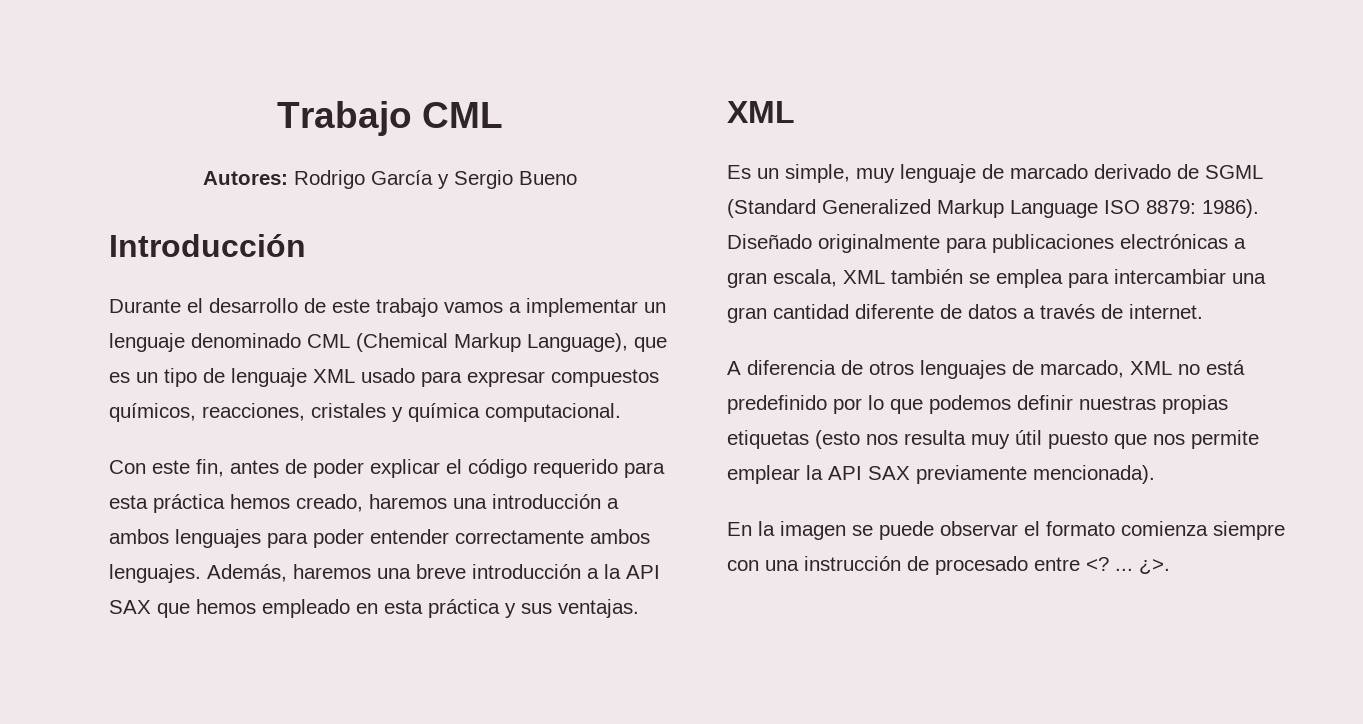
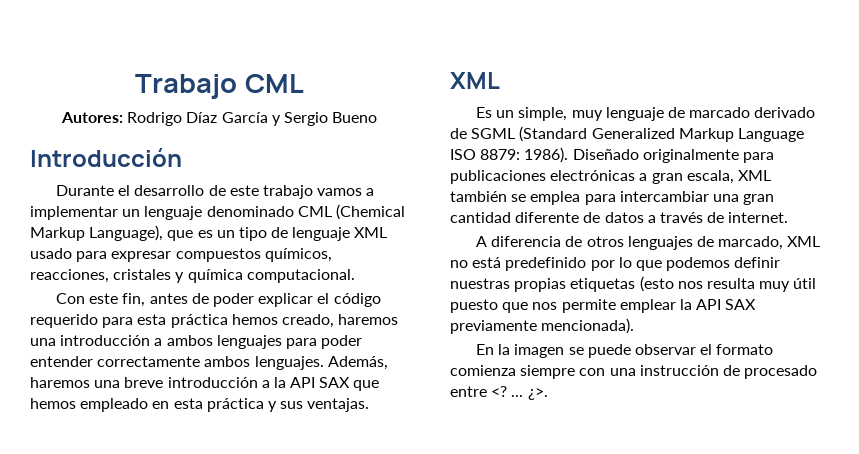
- Autores: Rodrigo García y Sergio Bueno
+ Autores: Rodrigo Díaz García y Sergio Bueno

